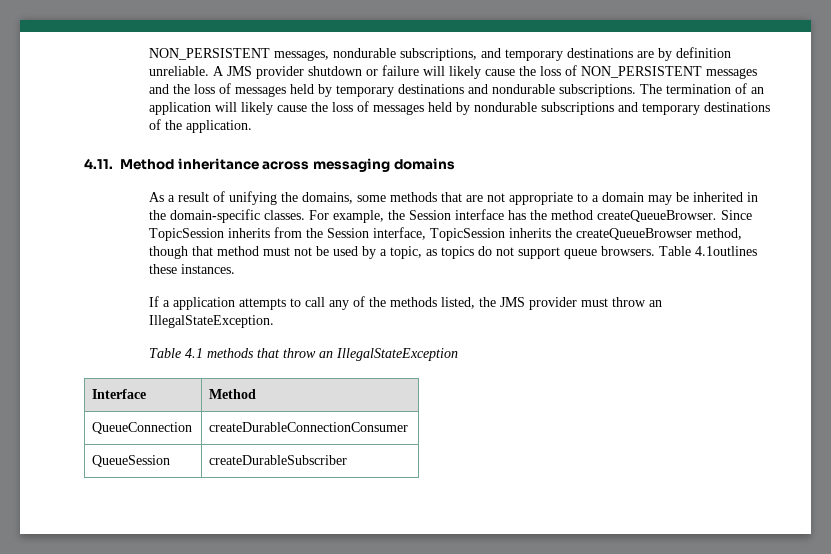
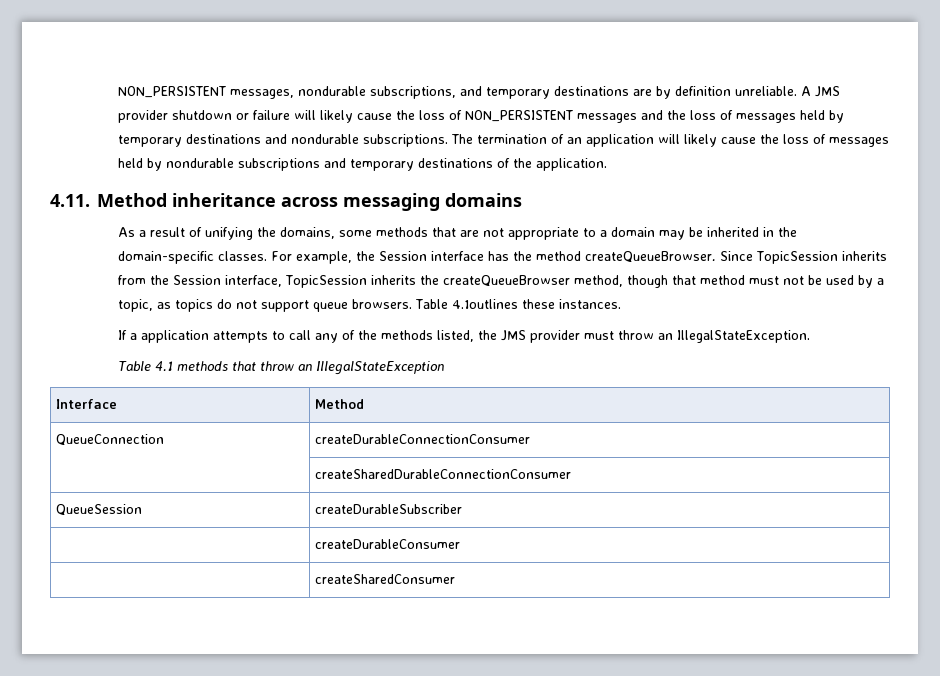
+ | createSharedDurableConnectionConsumer
+ | createDurableConsumer
+ | createSharedConsumer

